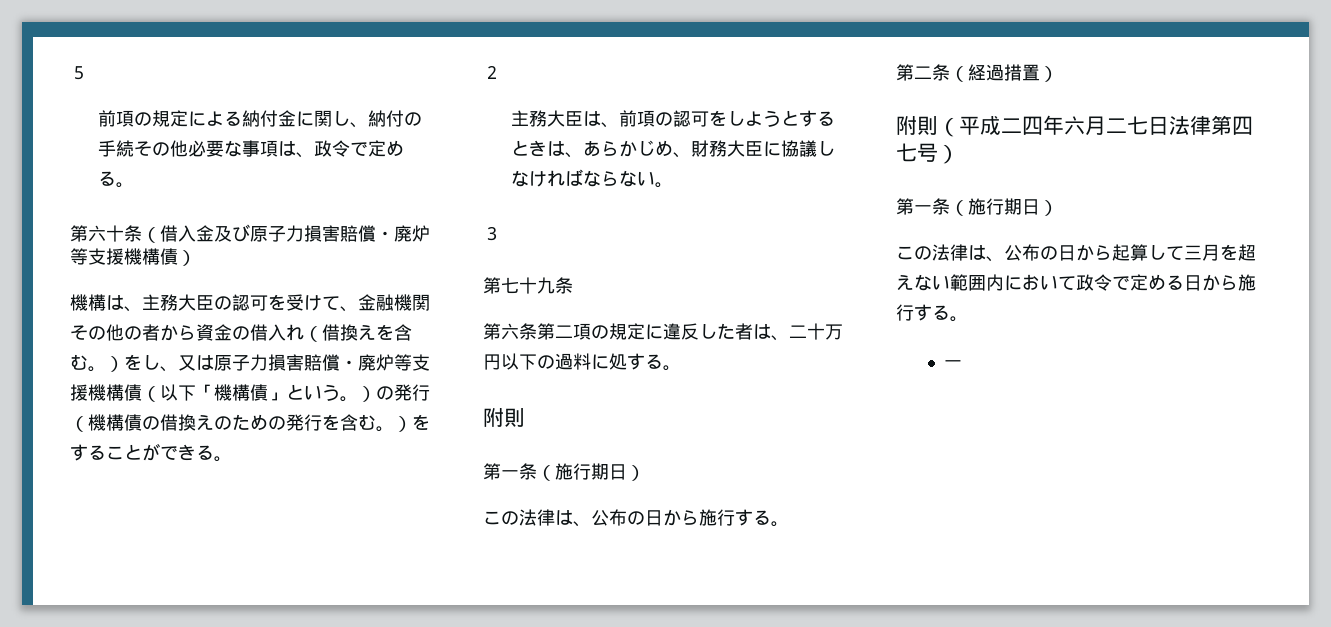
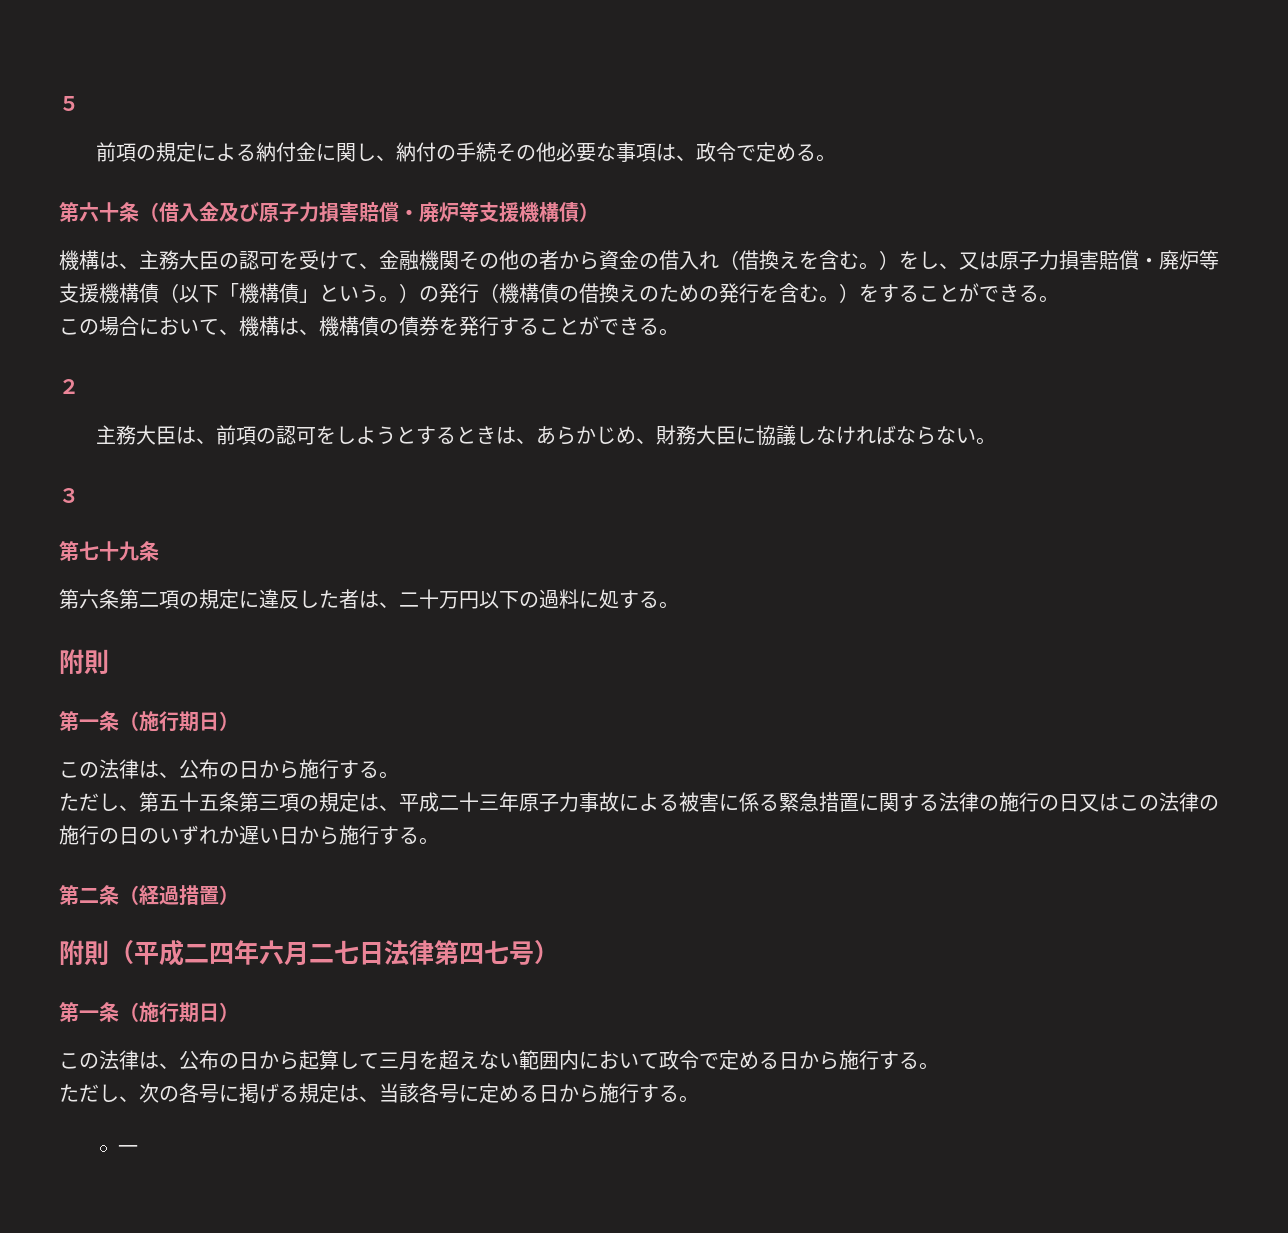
+ この場合において、機構は、機構債の債券を発行することができる。
+ ただし、第五十五条第三項の規定は、平成二十三年原子力事故による被害に係る緊急措置に関する法律の施行の日又はこの法律の施行の日のいずれか遅い日から施行する。
+ ただし、次の各号に掲げる規定は、当該各号に定める日から施行する。

